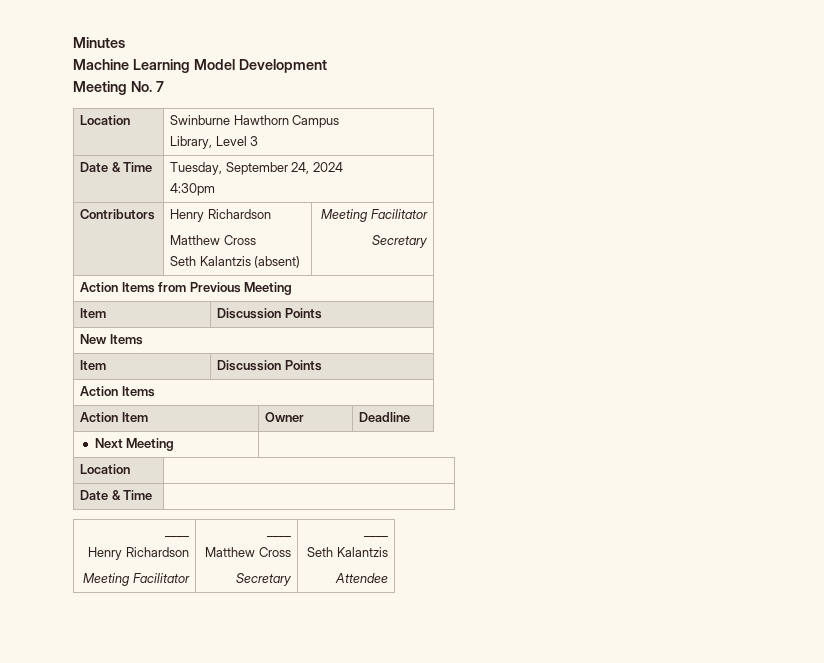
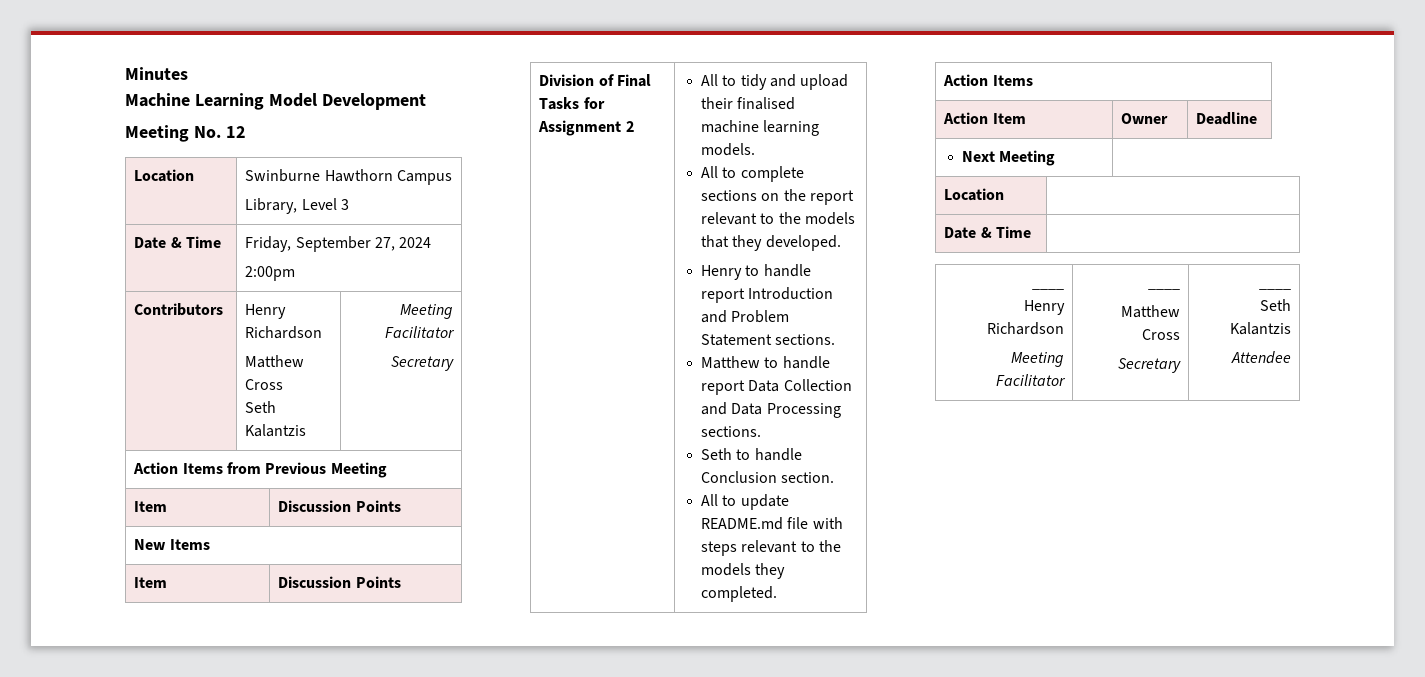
- Meeting No. 7
+ Meeting No. 12
- Date & Time | Tuesday, September 24, 2024
- 4:30pm
+ Date & Time | Friday, September 27, 2024
+ 2:00pm
  Contributors | Henry Richardson
  Matthew Cross
- Seth Kalantzis (absent) | Meeting Facilitator
+ Seth Kalantzis | Meeting Facilitator
+ Division of Final Tasks for Assignment 2 | All to tidy and upload their finalised machine learning models.
+ All to complete sections on the report relevant to the models that they developed.
+ Henry to handle report Introduction and Problem Statement sections.
+ Matthew to handle report Data Collection and Data Processing sections.
+ Seth to handle Conclusion section.
+ All to update README.md file with steps relevant to the models they completed.

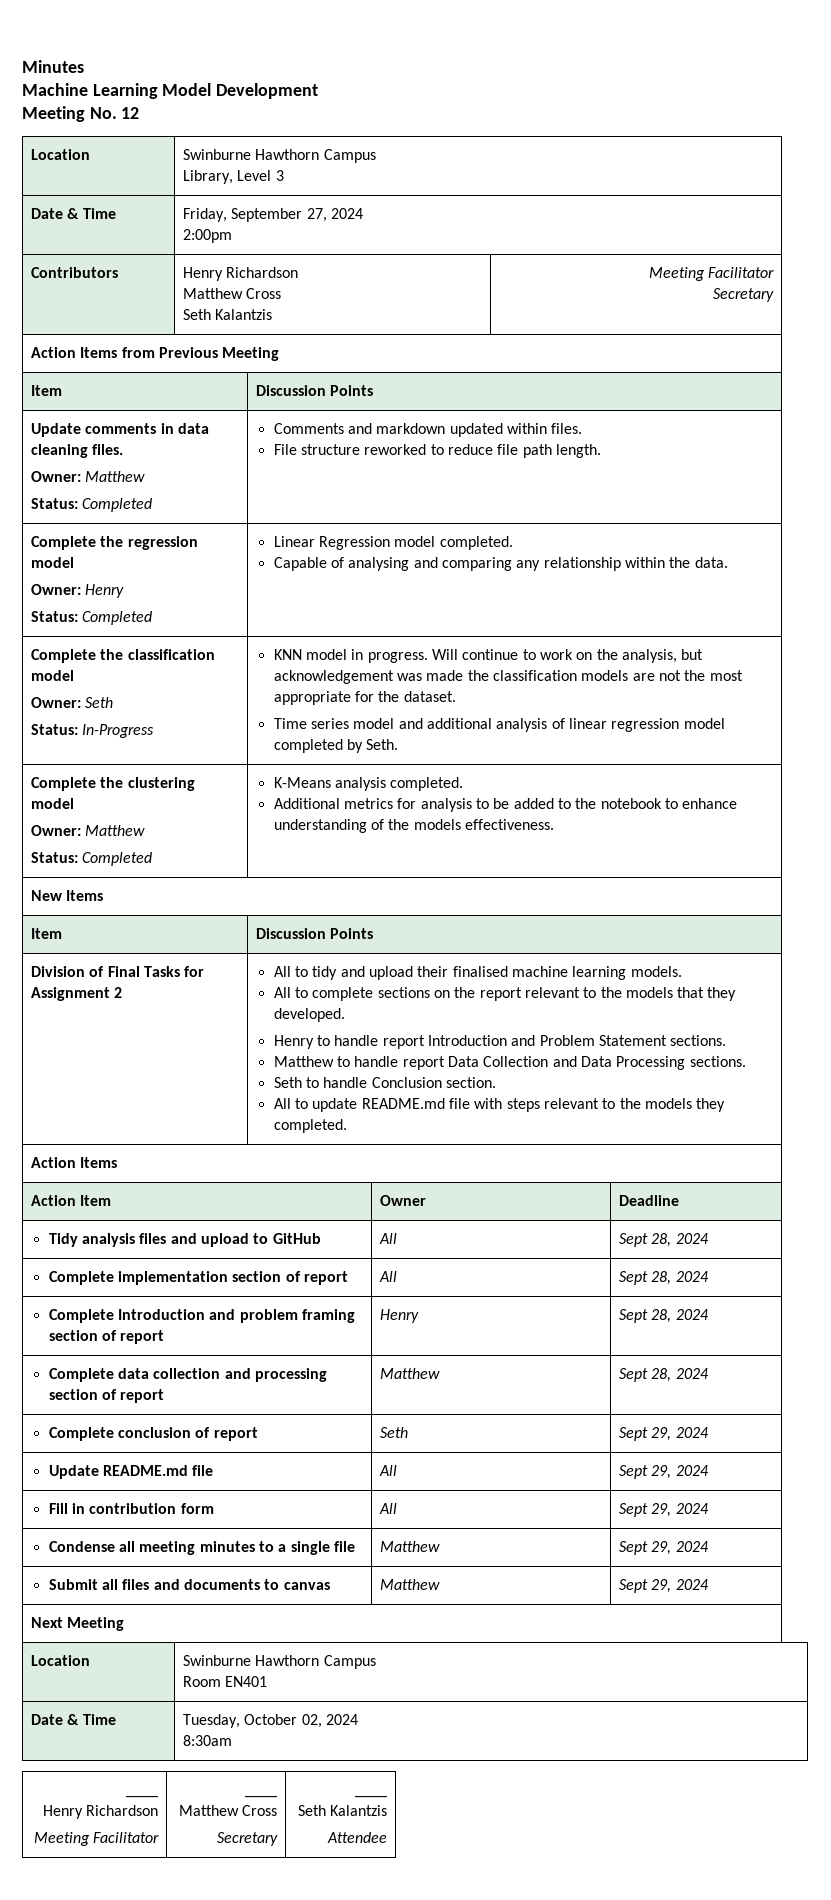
+ Update comments in data cleaning files.
+ Owner: Matthew
+ Status: Completed | Comments and markdown updated within files.
+ File structure reworked to reduce file path length.
+ Complete the regression model
+ Owner: Henry
+ Status: Completed | Linear Regression model completed.
+ Capable of analysing and comparing any relationship within the data.
+ Complete the classification model
+ Owner: Seth
+ Status: In-Progress | KNN model in progress. Will continue to work on the analysis, but acknowledgement was made the classification models are not the most appropriate for the dataset.
+ Time series model and additional analysis of linear regression model completed by Seth.
+ Complete the clustering model
+ Owner: Matthew
+ Status: Completed | K-Means analysis completed.
+ Additional metrics for analysis to be added to the notebook to enhance understanding of the models effectiveness.
+ Tidy analysis files and upload to GitHub | All | Sept 28, 2024
+ Complete implementation section of report | All | Sept 28, 2024
+ Complete Introduction and problem framing section of report | Henry | Sept 28, 2024
+ Complete data collection and processing section of report | Matthew | Sept 28, 2024
+ Complete conclusion of report | Seth | Sept 29, 2024
+ Update README.md file | All | Sept 29, 2024
+ Fill in contribution form | All | Sept 29, 2024
+ Condense all meeting minutes to a single file | Matthew | Sept 29, 2024
+ Submit all files and documents to canvas | Matthew | Sept 29, 2024
  Next Meeting
- Location |
- Date & Time |
+ Location | Swinburne Hawthorn Campus
+ Room EN401
+ Date & Time | Tuesday, October 02, 2024
+ 8:30am

